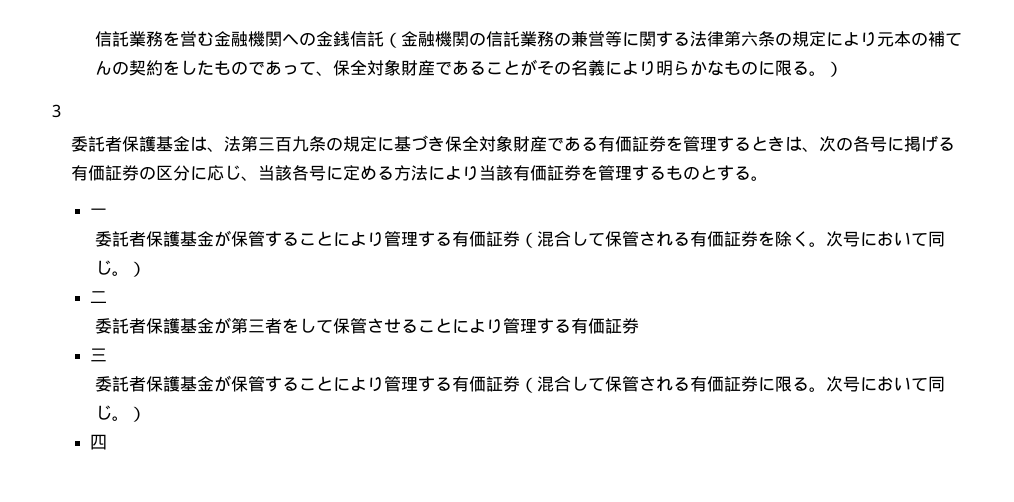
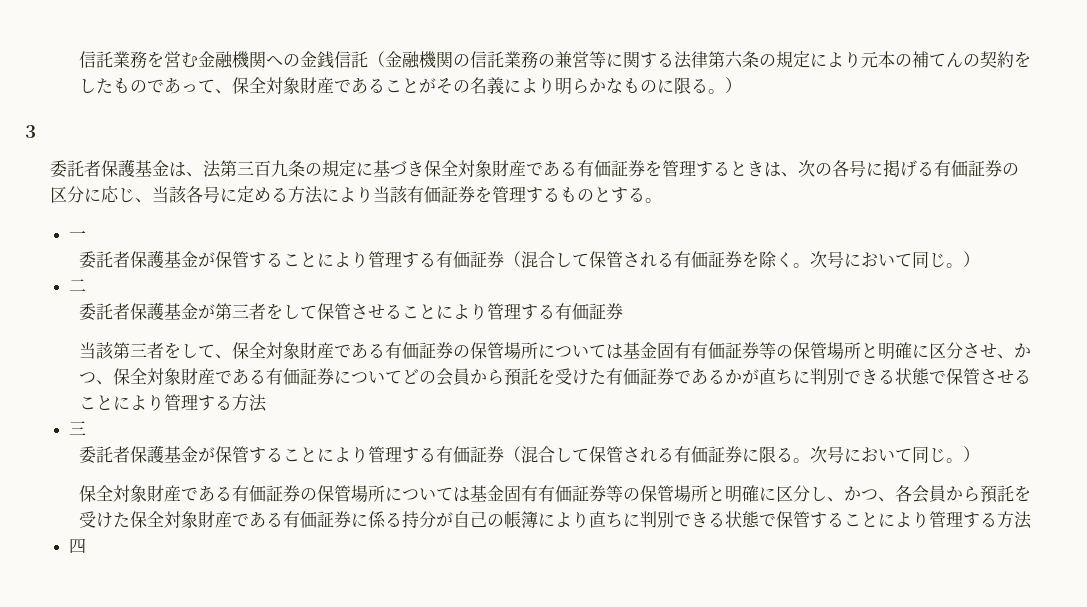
+ 当該第三者をして、保全対象財産である有価証券の保管場所については基金固有有価証券等の保管場所と明確に区分させ、かつ、保全対象財産である有価証券についてどの会員から預託を受けた有価証券であるかが直ちに判別できる状態で保管させることにより管理する方法
+ 保全対象財産である有価証券の保管場所については基金固有有価証券等の保管場所と明確に区分し、かつ、各会員から預託を受けた保全対象財産である有価証券に係る持分が自己の帳簿により直ちに判別できる状態で保管することにより管理する方法

